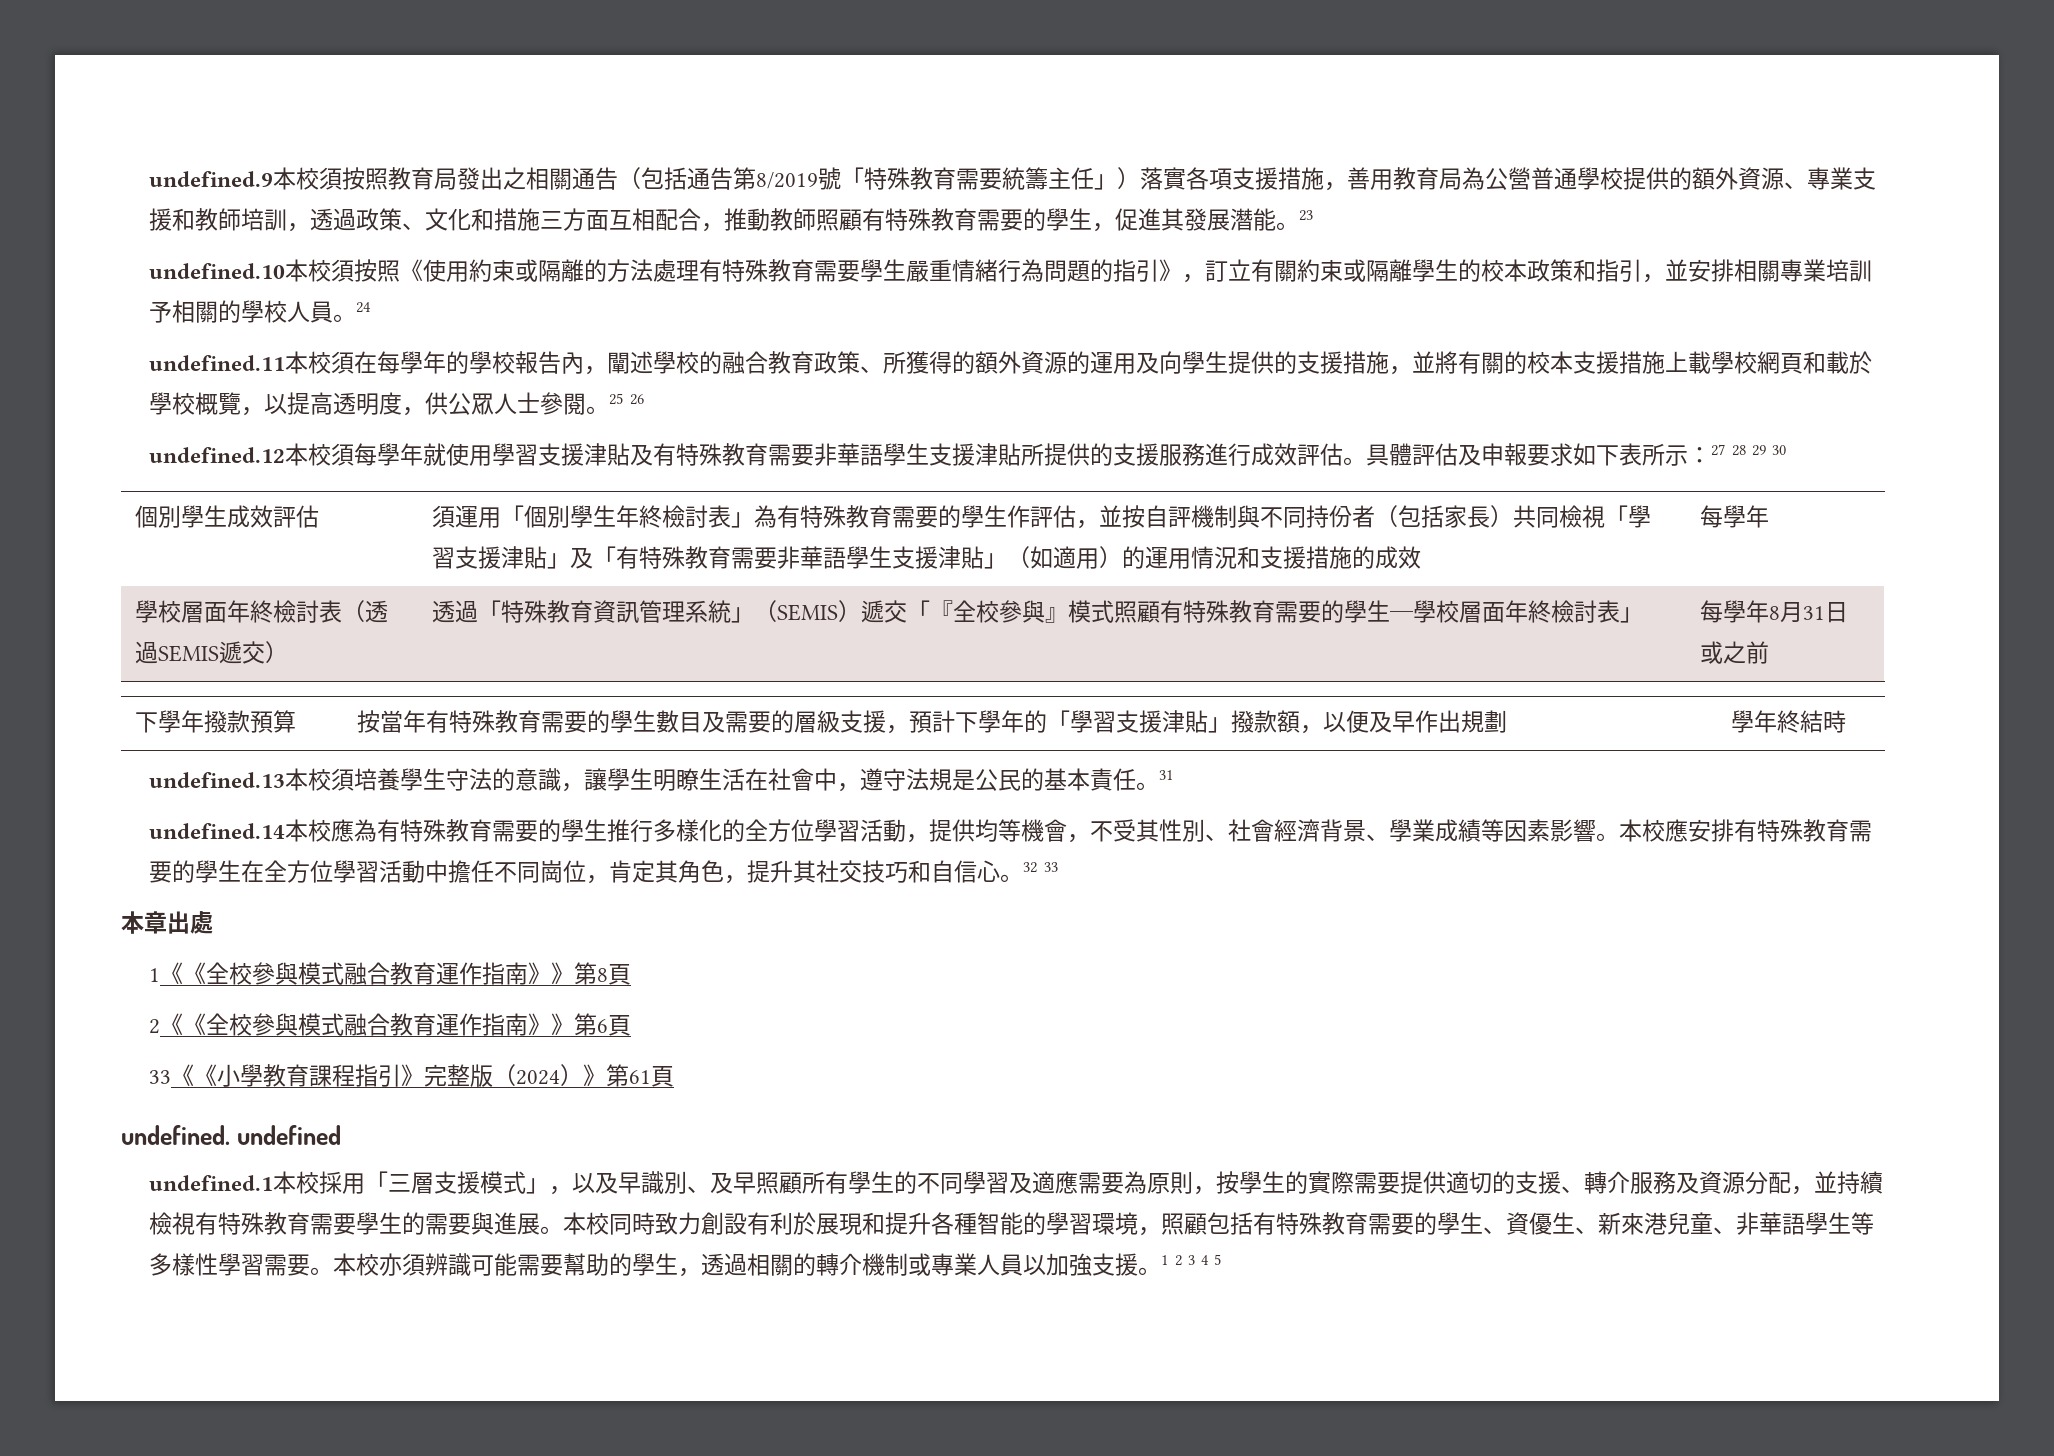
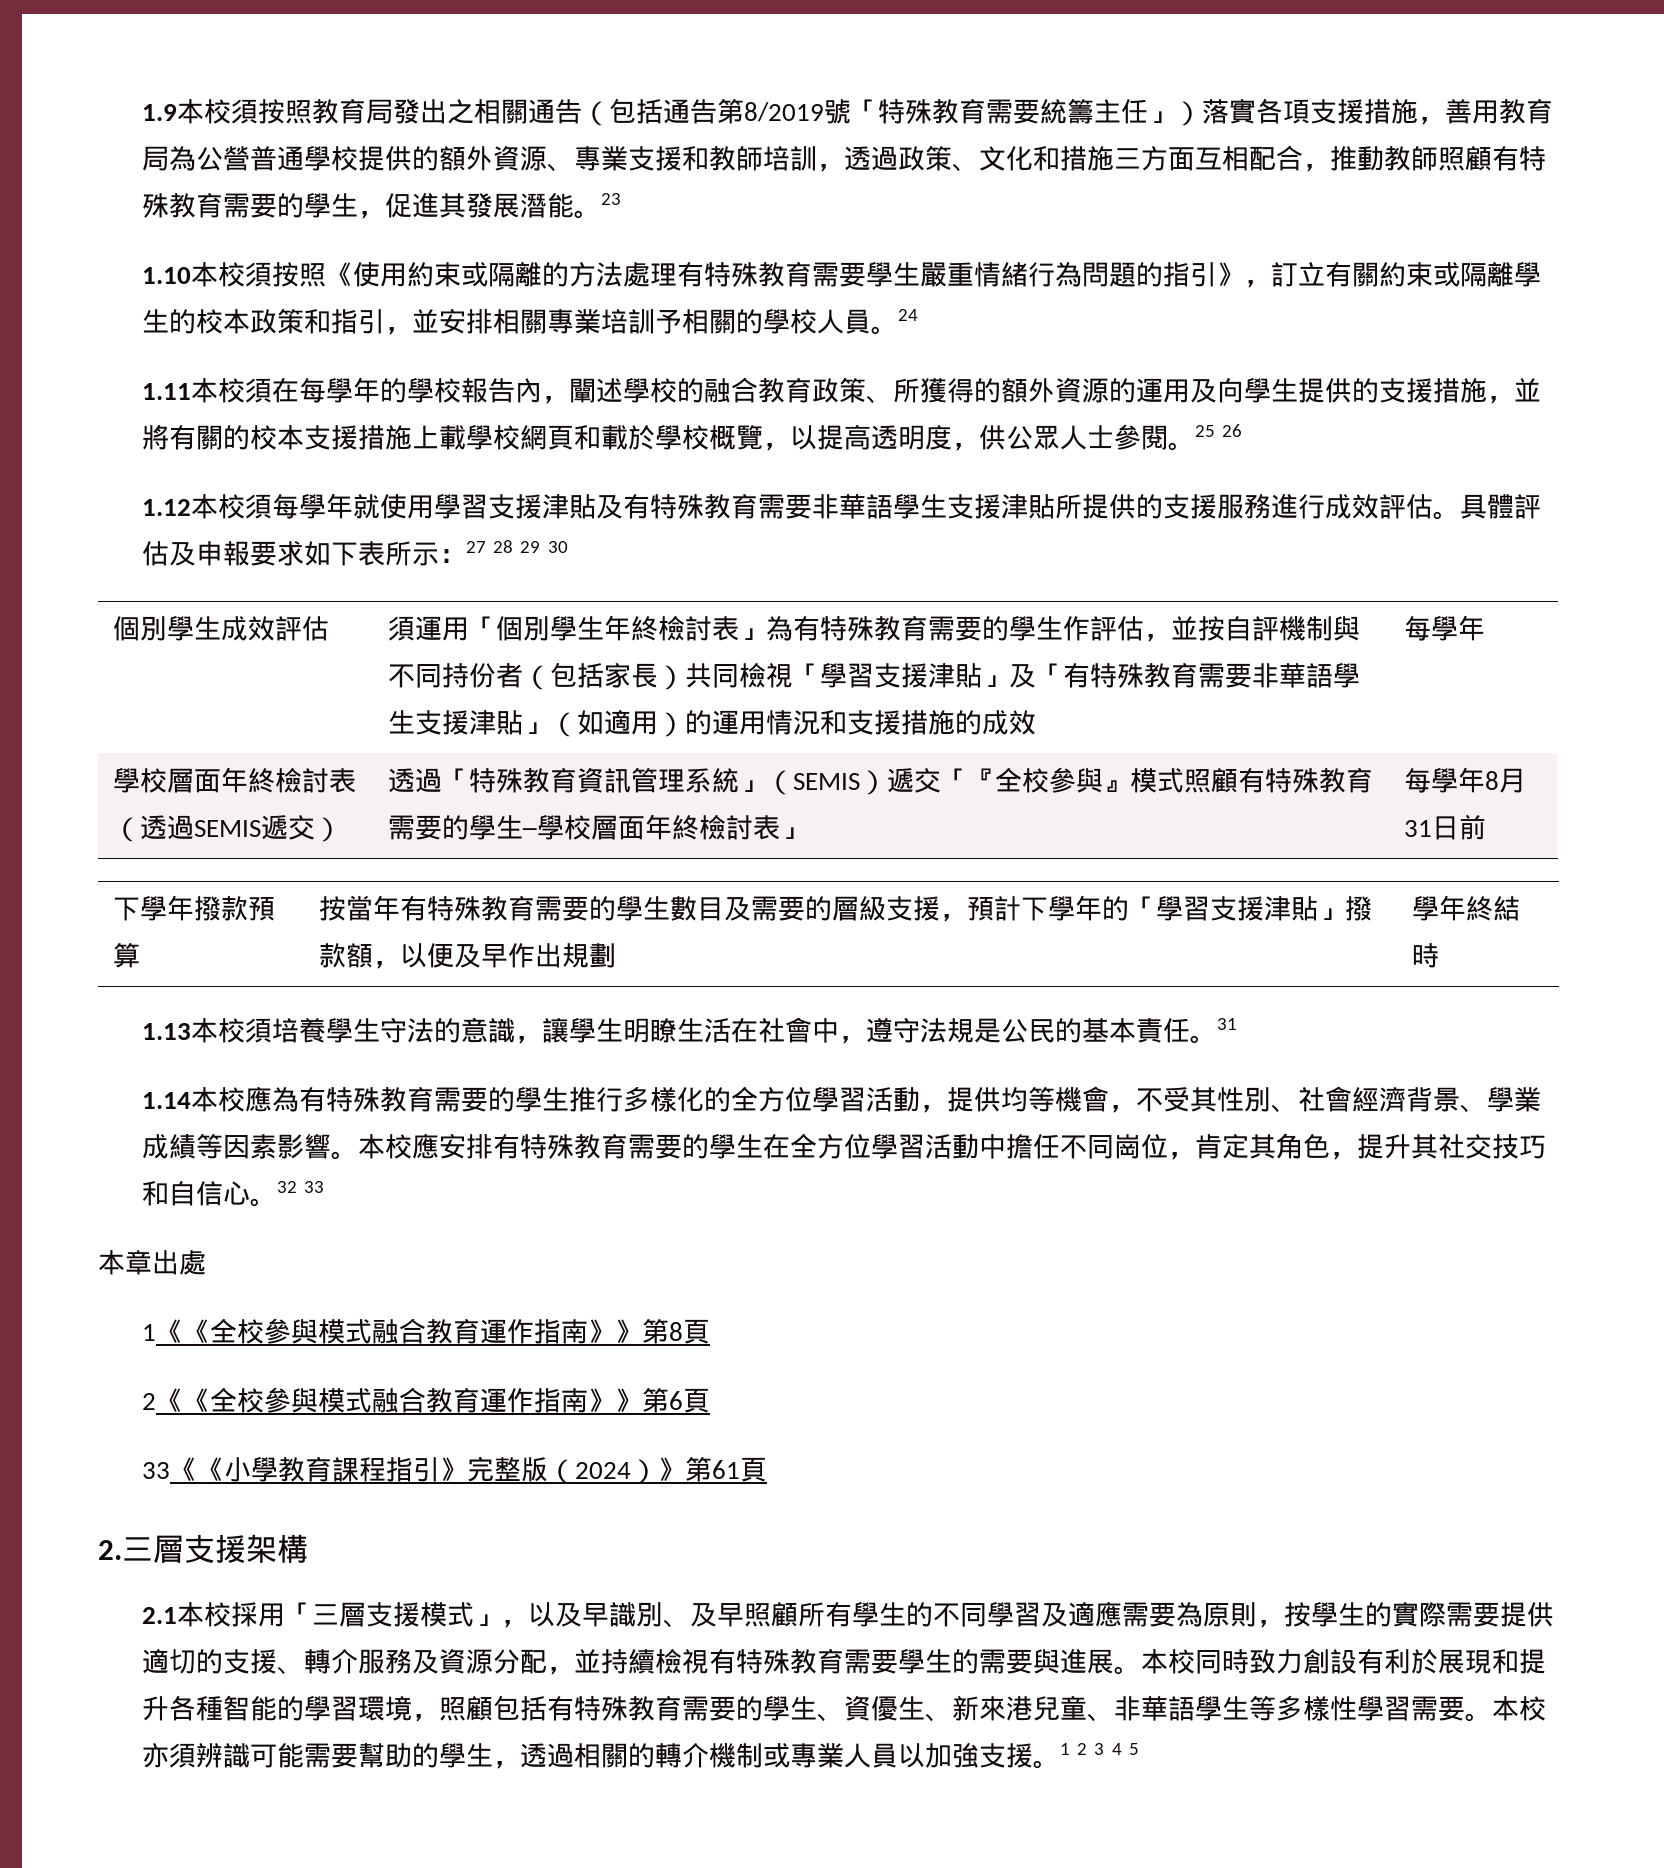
- undefined.9本校須按照教育局發出之相關通告（包括通告第8/2019號「特殊教育需要統籌主任」）落實各項支援措施，善用教育局為公營普通學校提供的額外資源、專業支援和教師培訓，透過政策、文化和措施三方面互相配合，推動教師照顧有特殊教育需要的學生，促進其發展潛能。
+ 1.9本校須按照教育局發出之相關通告（包括通告第8/2019號「特殊教育需要統籌主任」）落實各項支援措施，善用教育局為公營普通學校提供的額外資源、專業支援和教師培訓，透過政策、文化和措施三方面互相配合，推動教師照顧有特殊教育需要的學生，促進其發展潛能。
- undefined.10本校須按照《使用約束或隔離的方法處理有特殊教育需要學生嚴重情緒行為問題的指引》，訂立有關約束或隔離學生的校本政策和指引，並安排相關專業培訓予相關的學校人員。
+ 1.10本校須按照《使用約束或隔離的方法處理有特殊教育需要學生嚴重情緒行為問題的指引》，訂立有關約束或隔離學生的校本政策和指引，並安排相關專業培訓予相關的學校人員。
- undefined.11本校須在每學年的學校報告內，闡述學校的融合教育政策、所獲得的額外資源的運用及向學生提供的支援措施，並將有關的校本支援措施上載學校網頁和載於學校概覽，以提高透明度，供公眾人士參閱。
+ 1.11本校須在每學年的學校報告內，闡述學校的融合教育政策、所獲得的額外資源的運用及向學生提供的支援措施，並將有關的校本支援措施上載學校網頁和載於學校概覽，以提高透明度，供公眾人士參閱。
- undefined.12本校須每學年就使用學習支援津貼及有特殊教育需要非華語學生支援津貼所提供的支援服務進行成效評估。
+ 1.12本校須每學年就使用學習支援津貼及有特殊教育需要非華語學生支援津貼所提供的支援服務進行成效評估。
- 每學年8月31日或之前
+ 每學年8月31日前
- undefined.13本校須培養學生守法的意識，讓學生明瞭生活在社會中，遵守法規是公民的基本責任。
+ 1.13本校須培養學生守法的意識，讓學生明瞭生活在社會中，遵守法規是公民的基本責任。
- undefined.14本校應為有特殊教育需要的學生推行多樣化的全方位學習活動，提供均等機會，不受其性別、社會經濟背景、學業成績等因素影響。
+ 1.14本校應為有特殊教育需要的學生推行多樣化的全方位學習活動，提供均等機會，不受其性別、社會經濟背景、學業成績等因素影響。
- undefined. undefined
- undefined.1本校採用「三層支援模式」，以及早識別、及早照顧所有學生的不同學習及適應需要為原則，按學生的實際需要提供適切的支援、轉介服務及資源分配，並持續檢視有特殊教育需要學生的需要與進展。
+ 2.三層支援架構
+ 2.1本校採用「三層支援模式」，以及早識別、及早照顧所有學生的不同學習及適應需要為原則，按學生的實際需要提供適切的支援、轉介服務及資源分配，並持續檢視有特殊教育需要學生的需要與進展。

